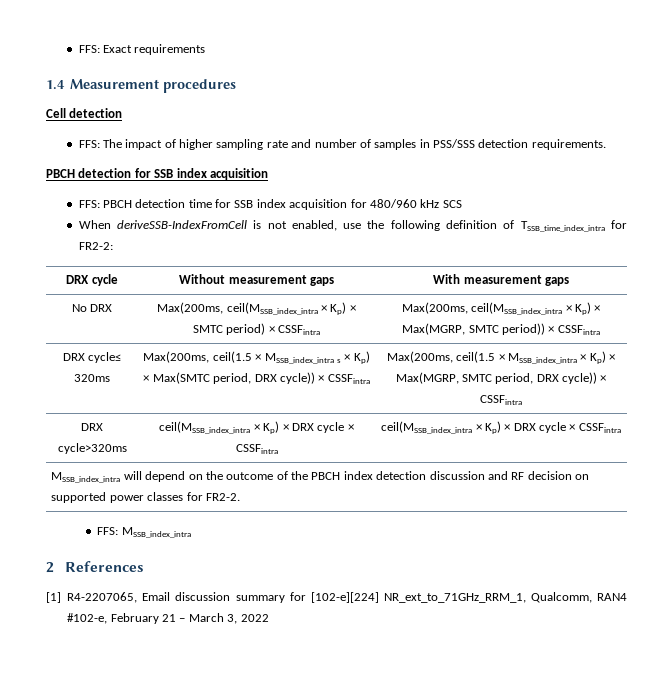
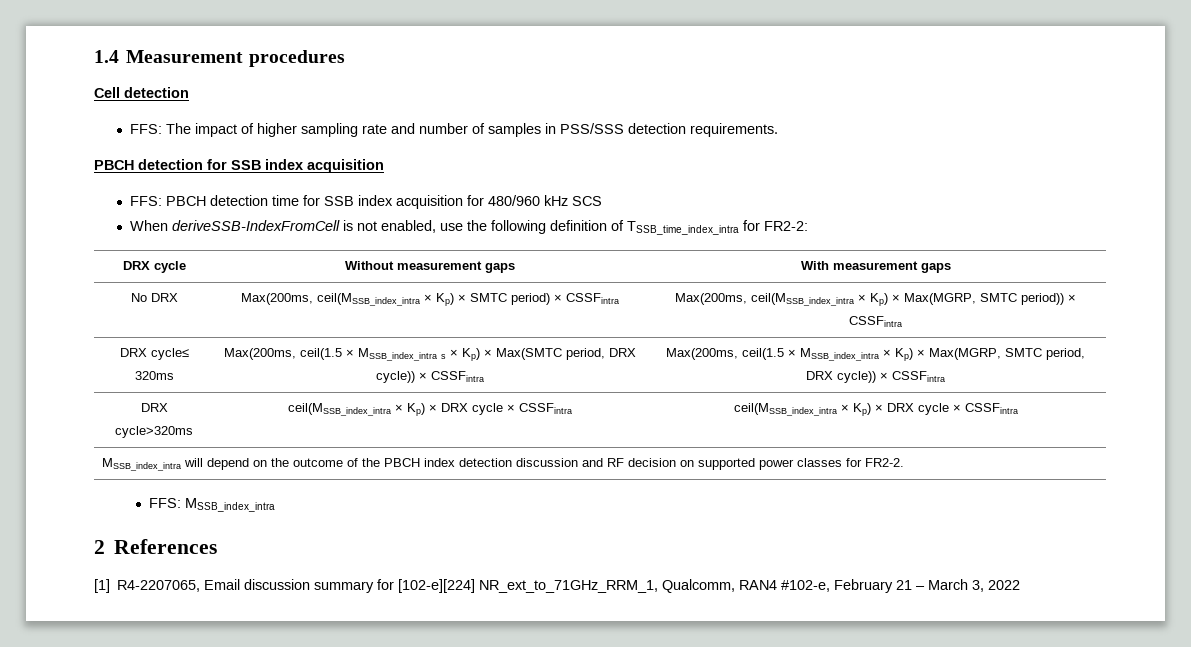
- FFS: Exact requirements

